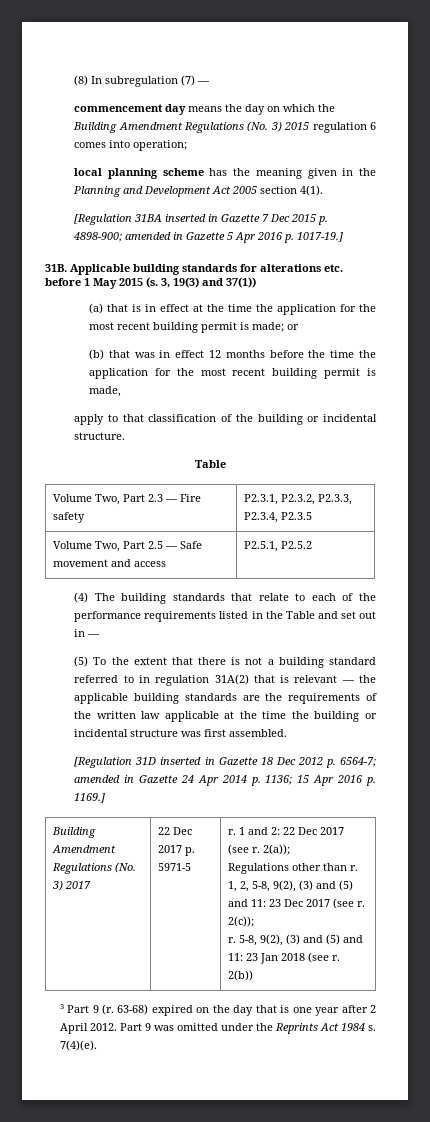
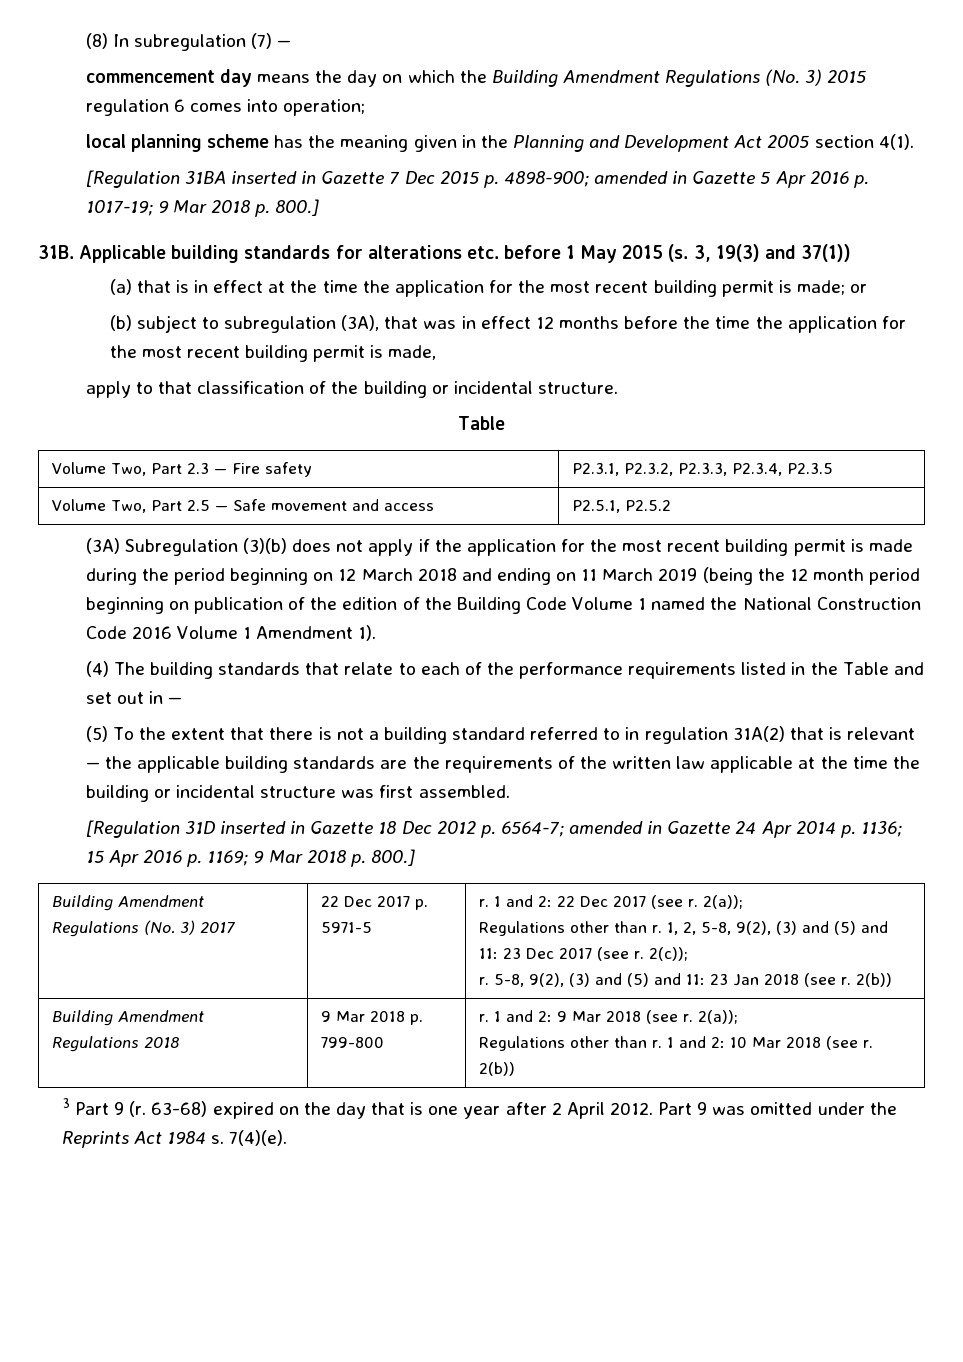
- [Regulation 31BA inserted in Gazette 7 Dec 2015 p. 4898-900; amended in Gazette 5 Apr 2016 p. 1017-19.]
+ [Regulation 31BA inserted in Gazette 7 Dec 2015 p. 4898-900; amended in Gazette 5 Apr 2016 p. 1017-19; 9 Mar 2018 p. 800.]
- (b) that was in effect 12 months before the time the application for the most recent building permit is made,
+ (b) subject to subregulation (3A), that was in effect 12 months before the time the application for the most recent building permit is made,
+ (3A) Subregulation (3)(b) does not apply if the application for the most recent building permit is made during the period beginning on 12 March 2018 and ending on 11 March 2019 (being the 12 month period beginning on publication of the edition of the Building Code Volume 1 named the National Construction Code 2016 Volume 1 Amendment 1).
- [Regulation 31D inserted in Gazette 18 Dec 2012 p. 6564-7; amended in Gazette 24 Apr 2014 p. 1136; 15 Apr 2016 p. 1169.]
+ [Regulation 31D inserted in Gazette 18 Dec 2012 p. 6564-7; amended in Gazette 24 Apr 2014 p. 1136; 15 Apr 2016 p. 1169; 9 Mar 2018 p. 800.]
+ Building Amendment Regulations 2018 | 9 Mar 2018 p. 799-800 | r. 1 and 2: 9 Mar 2018 (see r. 2(a));
+ Regulations other than r. 1 and 2: 10 Mar 2018 (see r. 2(b))

